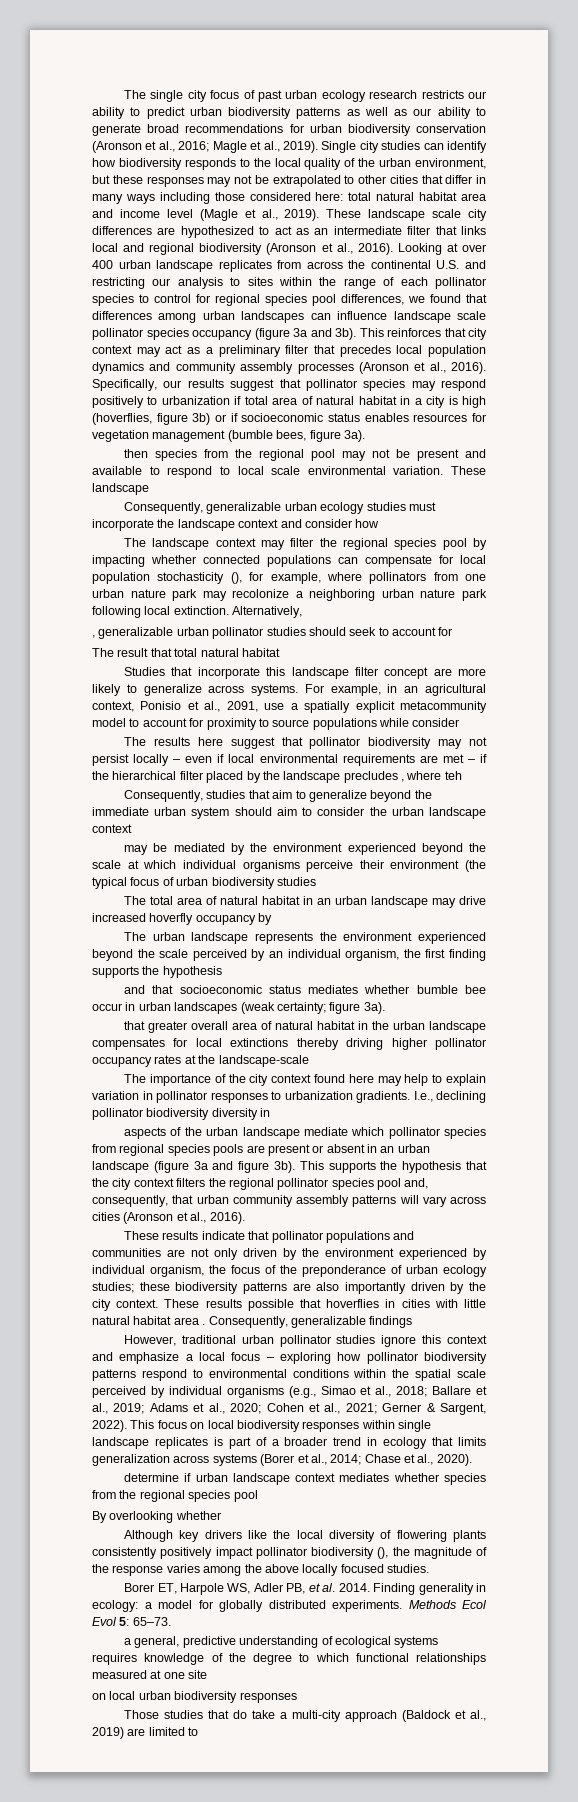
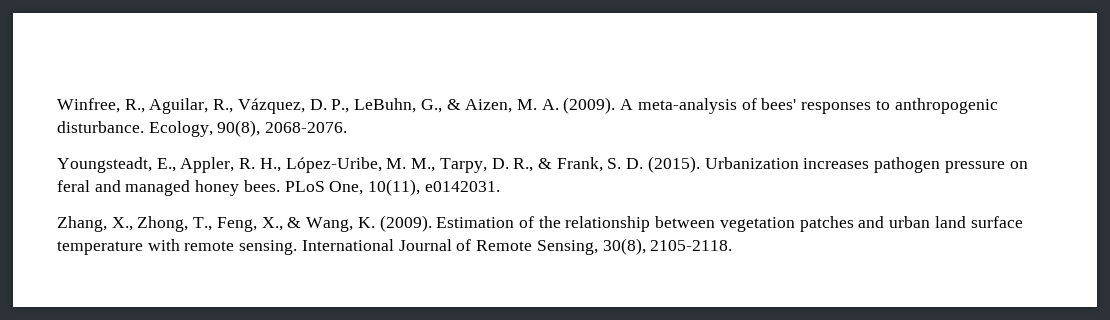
- The single city focus of past urban ecology research restricts our ability to predict urban biodiversity patterns as well as our ability to generate broad recommendations for urban biodiversity conservation (Aronson et al., 2016; Magle et al., 2019). Single city studies can identify how biodiversity responds to the local quality of the urban environment, but these responses may not be extrapolated to other cities that differ in many ways including those considered here: total natural habitat area and income level (Magle et al., 2019). These landscape scale city differences are hypothesized to act as an intermediate filter that links local and regional biodiversity (Aronson et al., 2016). Looking at over 400 urban landscape replicates from across the continental U.S. and restricting our analysis to sites within the range of each pollinator species to control for regional species pool differences, we found that differences among urban landscapes can influence landscape scale pollinator species occupancy (figure 3a and 3b). This reinforces that city context may act as a preliminary filter that precedes local population dynamics and community assembly processes (Aronson et al., 2016). Specifically, our results suggest that pollinator species may respond positively to urbanization if total area of natural habitat in a city is high (hoverflies, figure 3b) or if socioeconomic status enables resources for vegetation management (bumble bees, figure 3a).
- then species from the regional pool may not be present and available to respond to local scale environmental variation. These landscape
- Consequently, generalizable urban ecology studies must incorporate the landscape context and consider how
- The landscape context may filter the regional species pool by impacting whether connected populations can compensate for local population stochasticity (), for example, where pollinators from one urban nature park may recolonize a neighboring urban nature park following local extinction. Alternatively,
- , generalizable urban pollinator studies should seek to account for
- The result that total natural habitat
- Studies that incorporate this landscape filter concept are more likely to generalize across systems. For example, in an agricultural context, Ponisio et al., 2091, use a spatially explicit metacommunity model to account for proximity to source populations while consider
- The results here suggest that pollinator biodiversity may not persist locally – even if local environmental requirements are met – if the hierarchical filter placed by the landscape precludes , where teh
- Consequently, studies that aim to generalize beyond the immediate urban system should aim to consider the urban landscape context
- may be mediated by the environment experienced beyond the scale at which individual organisms perceive their environment (the typical focus of urban biodiversity studies
- The total area of natural habitat in an urban landscape may drive increased hoverfly occupancy by
- The urban landscape represents the environment experienced beyond the scale perceived by an individual organism, the first finding supports the hypothesis
- and that socioeconomic status mediates whether bumble bee occur in urban landscapes (weak certainty; figure 3a).
- that greater overall area of natural habitat in the urban landscape compensates for local extinctions thereby driving higher pollinator occupancy rates at the landscape-scale
- The importance of the city context found here may help to explain variation in pollinator responses to urbanization gradients. I.e., declining pollinator biodiversity diversity in
- aspects of the urban landscape mediate which pollinator species from regional species pools are present or absent in an urban landscape (figure 3a and figure 3b). This supports the hypothesis that the city context filters the regional pollinator species pool and, consequently, that urban community assembly patterns will vary across cities (Aronson et al., 2016).
- These results indicate that pollinator populations and communities are not only driven by the environment experienced by individual organism, the focus of the preponderance of urban ecology studies; these biodiversity patterns are also importantly driven by the city context. These results possible that hoverflies in cities with little natural habitat area . Consequently, generalizable findings
- However, traditional urban pollinator studies ignore this context and emphasize a local focus – exploring how pollinator biodiversity patterns respond to environmental conditions within the spatial scale perceived by individual organisms (e.g., Simao et al., 2018; Ballare et al., 2019; Adams et al., 2020; Cohen et al., 2021; Gerner & Sargent, 2022). This focus on local biodiversity responses within single landscape replicates is part of a broader trend in ecology that limits generalization across systems (Borer et al., 2014; Chase et al., 2020).
- determine if urban landscape context mediates whether species from the regional species pool
- By overlooking whether
- Although key drivers like the local diversity of flowering plants consistently positively impact pollinator biodiversity (), the magnitude of the response varies among the above locally focused studies.
- Borer ET, Harpole WS, Adler PB, et al. 2014. Finding generality in ecology: a model for globally distributed experiments. Methods Ecol Evol 5: 65–73.
- a general, predictive understanding of ecological systems requires knowledge of the degree to which functional relationships measured at one site
- on local urban biodiversity responses
- Those studies that do take a multi-city approach (Baldock et al., 2019) are limited to
+ Winfree, R., Aguilar, R., Vázquez, D. P., LeBuhn, G., & Aizen, M. A. (2009). A meta‐analysis of bees' responses to anthropogenic disturbance. Ecology, 90(8), 2068-2076.
+ Youngsteadt, E., Appler, R. H., López-Uribe, M. M., Tarpy, D. R., & Frank, S. D. (2015). Urbanization increases pathogen pressure on feral and managed honey bees. PLoS One, 10(11), e0142031.
+ Zhang, X., Zhong, T., Feng, X., & Wang, K. (2009). Estimation of the relationship between vegetation patches and urban land surface temperature with remote sensing. International Journal of Remote Sensing, 30(8), 2105-2118.

